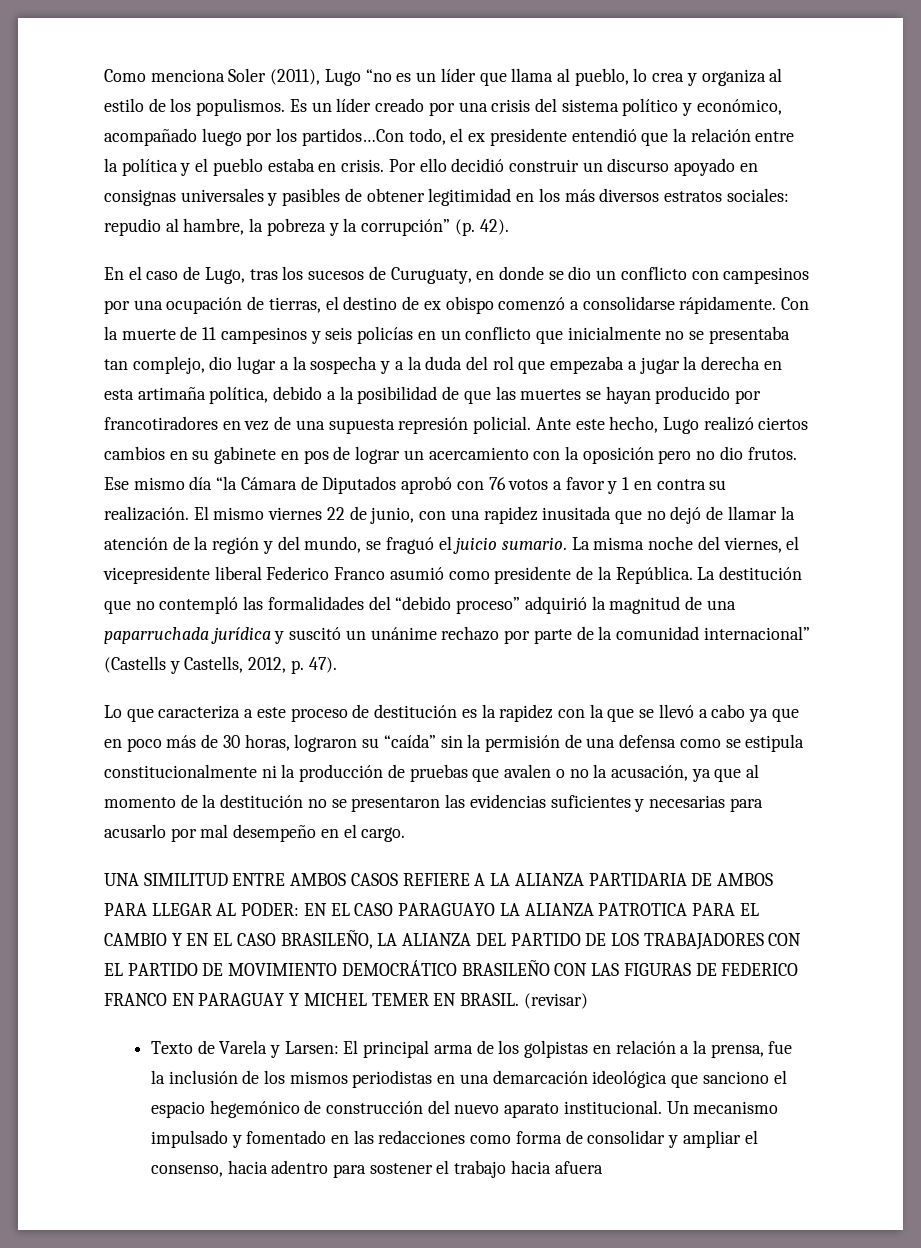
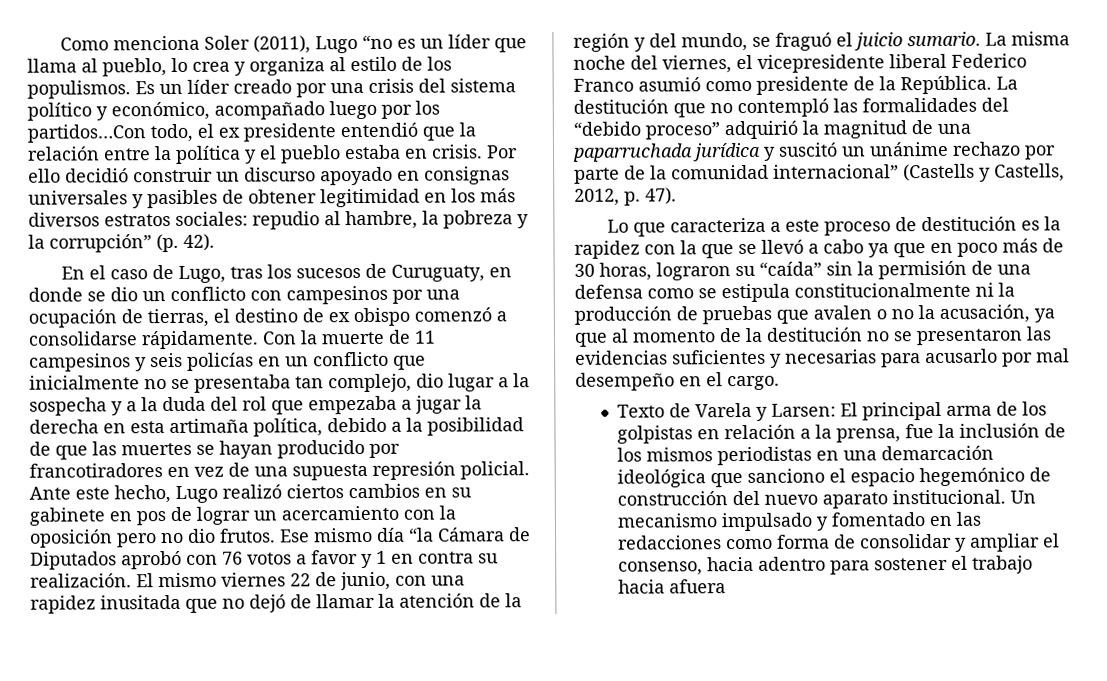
- UNA SIMILITUD ENTRE AMBOS CASOS REFIERE A LA ALIANZA PARTIDARIA DE AMBOS PARA LLEGAR AL PODER: EN EL CASO PARAGUAYO LA ALIANZA PATROTICA PARA EL CAMBIO Y EN EL CASO BRASILEÑO, LA ALIANZA DEL PARTIDO DE LOS TRABAJADORES CON EL PARTIDO DE MOVIMIENTO DEMOCRÁTICO BRASILEÑO CON LAS FIGURAS DE FEDERICO FRANCO EN PARAGUAY Y MICHEL TEMER EN BRASIL. (revisar)

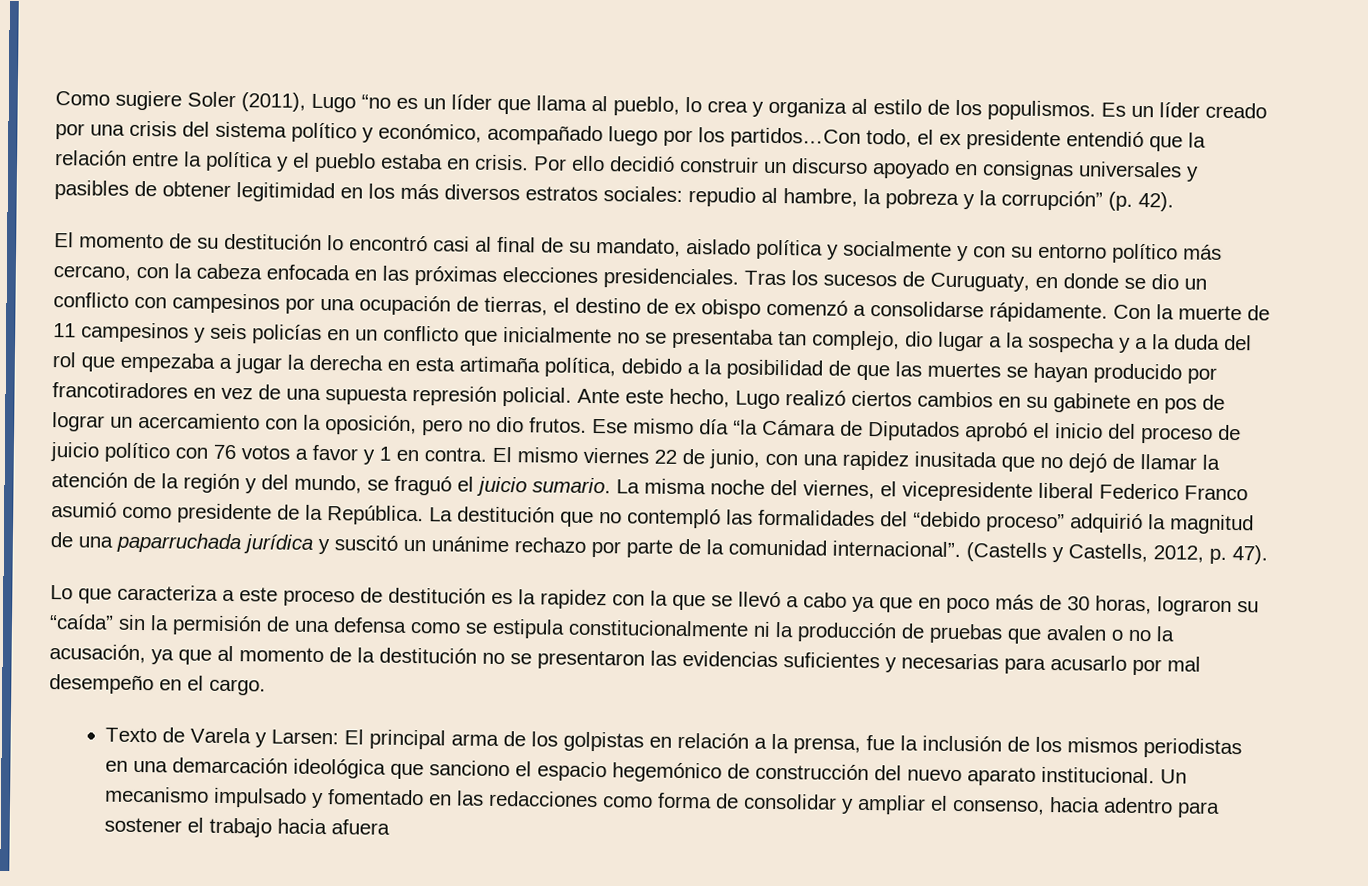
- Como menciona Soler (2011), Lugo “no es un líder que llama al pueblo, lo crea y organiza al estilo de los populismos.
+ Como sugiere Soler (2011), Lugo “no es un líder que llama al pueblo, lo crea y organiza al estilo de los populismos.
- En el caso de Lugo, tras los sucesos de Curuguaty, en donde se dio un conflicto con campesinos por una ocupación de tierras, el destino de ex obispo comenzó a consolidarse rápidamente.
+ El momento de su destitución lo encontró casi al final de su mandato, aislado política y socialmente y con su entorno político más cercano, con la cabeza enfocada en las próximas elecciones presidenciales. Tras los sucesos de Curuguaty, en donde se dio un conflicto con campesinos por una ocupación de tierras, el destino de ex obispo comenzó a consolidarse rápidamente.
- Ante este hecho, Lugo realizó ciertos cambios en su gabinete en pos de lograr un acercamiento con la oposición pero no dio frutos.
+ Ante este hecho, Lugo realizó ciertos cambios en su gabinete en pos de lograr un acercamiento con la oposición, pero no dio frutos.
- Ese mismo día “la Cámara de Diputados aprobó con 76 votos a favor y 1 en contra su realización.
+ Ese mismo día “la Cámara de Diputados aprobó el inicio del proceso de juicio político con 76 votos a favor y 1 en contra.
- La destitución que no contempló las formalidades del “debido proceso” adquirió la magnitud de una paparruchada jurídica y suscitó un unánime rechazo por parte de la comunidad internacional” (Castells y Castells, 2012, p. 47).
+ La destitución que no contempló las formalidades del “debido proceso” adquirió la magnitud de una paparruchada jurídica y suscitó un unánime rechazo por parte de la comunidad internacional”. (Castells y Castells, 2012, p. 47).

